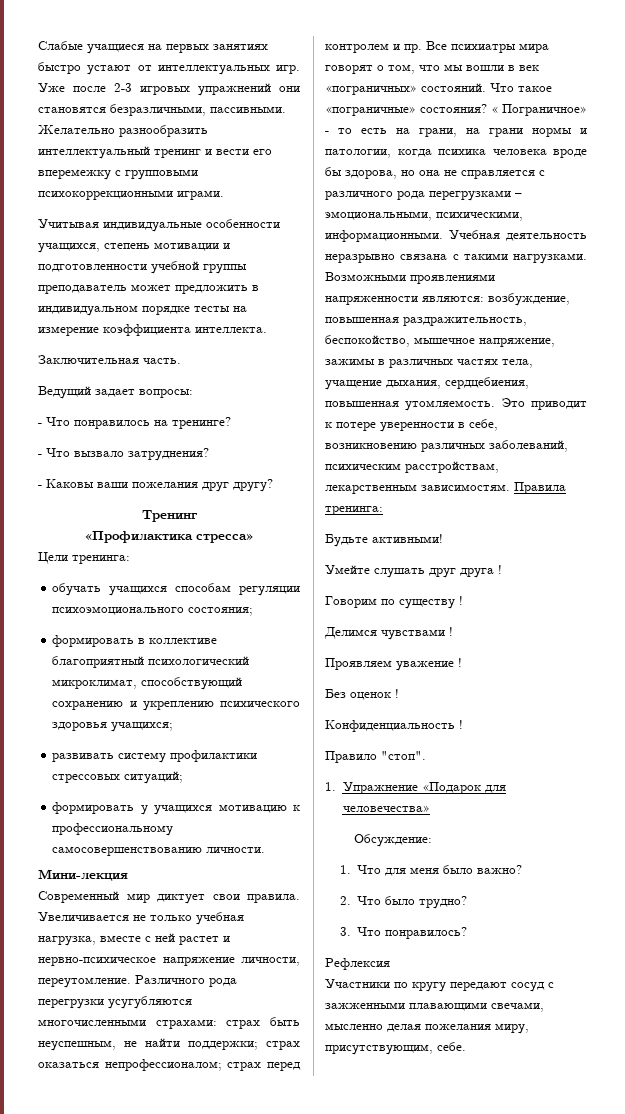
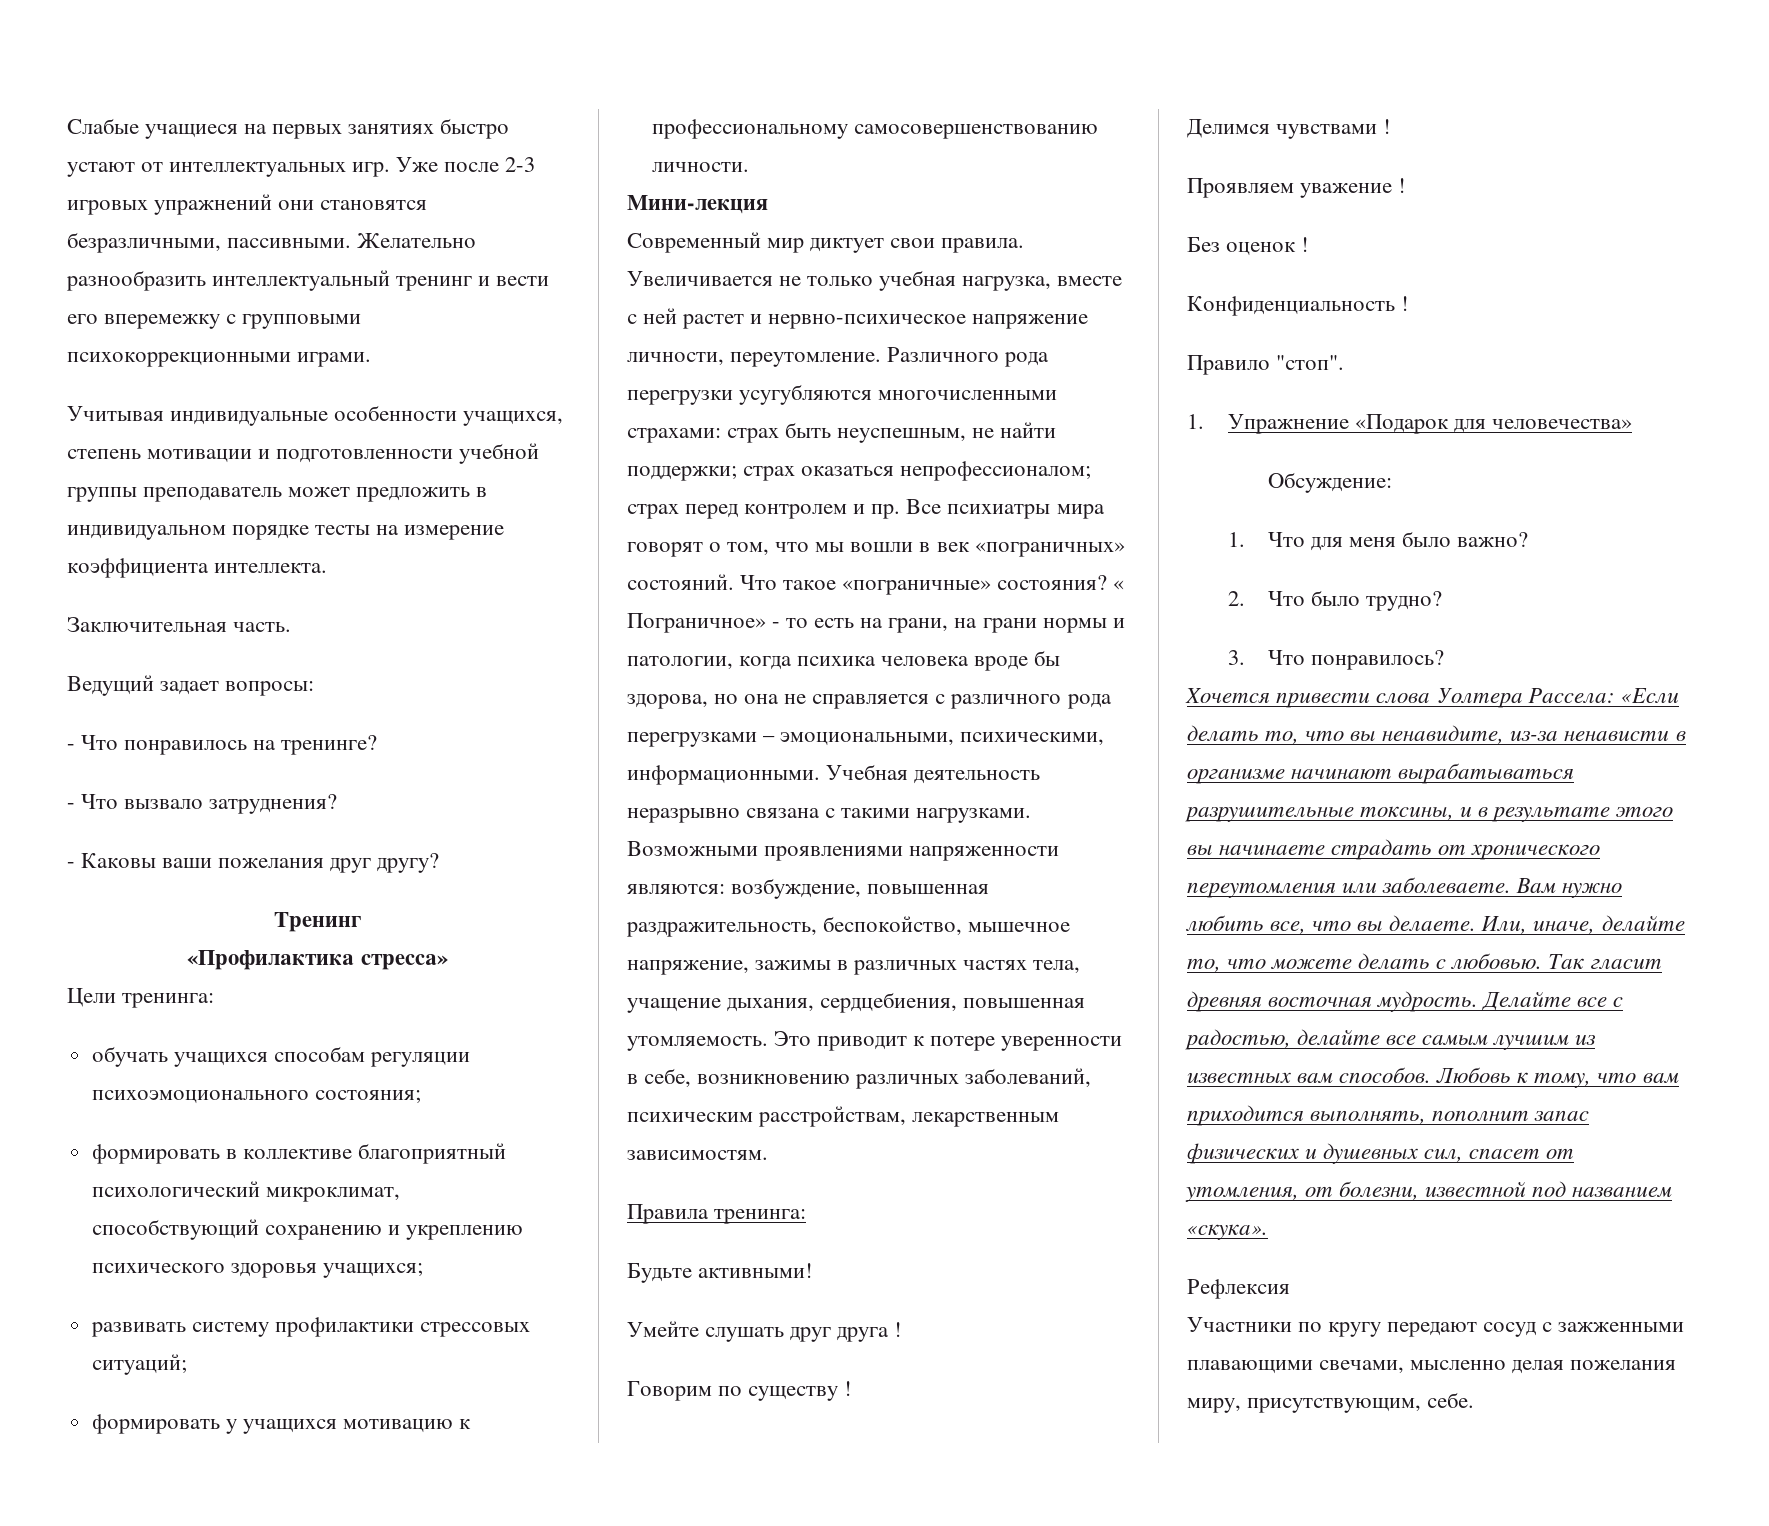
- Это приводит к потере уверенности в себе, возникновению различных заболеваний, психическим расстройствам, лекарственным зависимостям. Правила тренинга:
+ Это приводит к потере уверенности в себе, возникновению различных заболеваний, психическим расстройствам, лекарственным зависимостям.
+ Правила тренинга:
+ Хочется привести слова Уолтера Рассела: «Если делать то, что вы ненавидите, из-за ненависти в организме начинают вырабатываться разрушительные токсины, и в результате этого вы начинаете страдать от хронического переутомления или заболеваете. Вам нужно любить все, что вы делаете. Или, иначе, делайте то, что можете делать с любовью. Так гласит древняя восточная мудрость. Делайте все с радостью, делайте все самым лучшим из известных вам способов. Любовь к тому, что вам приходится выполнять, пополнит запас физических и душевных сил, спасет от утомления, от болезни, известной под названием «скука».

